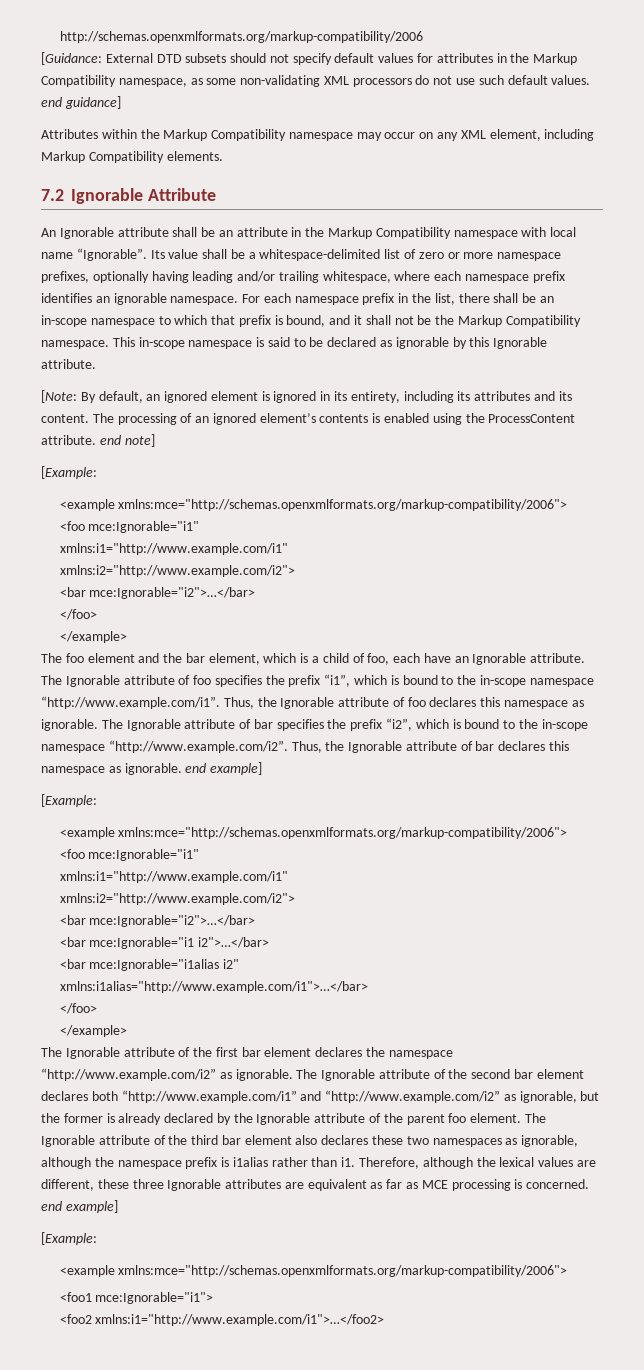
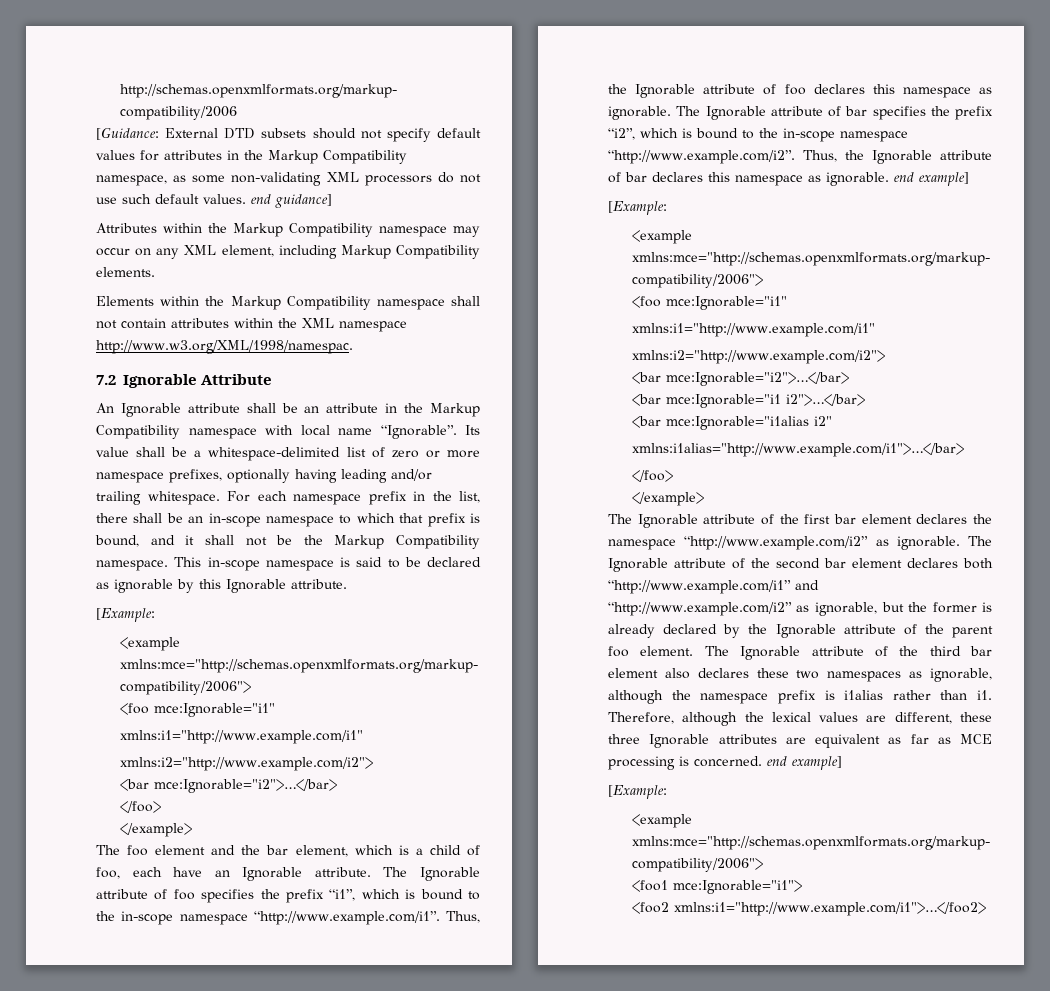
+ Elements within the Markup Compatibility namespace shall not contain attributes within the XML namespace http://www.w3.org/XML/1998/namespac.
- Its value shall be a whitespace-delimited list of zero or more namespace prefixes, optionally having leading and/or trailing whitespace, where each namespace prefix identifies an ignorable namespace.
+ Its value shall be a whitespace-delimited list of zero or more namespace prefixes, optionally having leading and/or trailing whitespace.
- [Note: By default, an ignored element is ignored in its entirety, including its attributes and its content. The processing of an ignored element’s contents is enabled using the ProcessContent attribute. end note]

